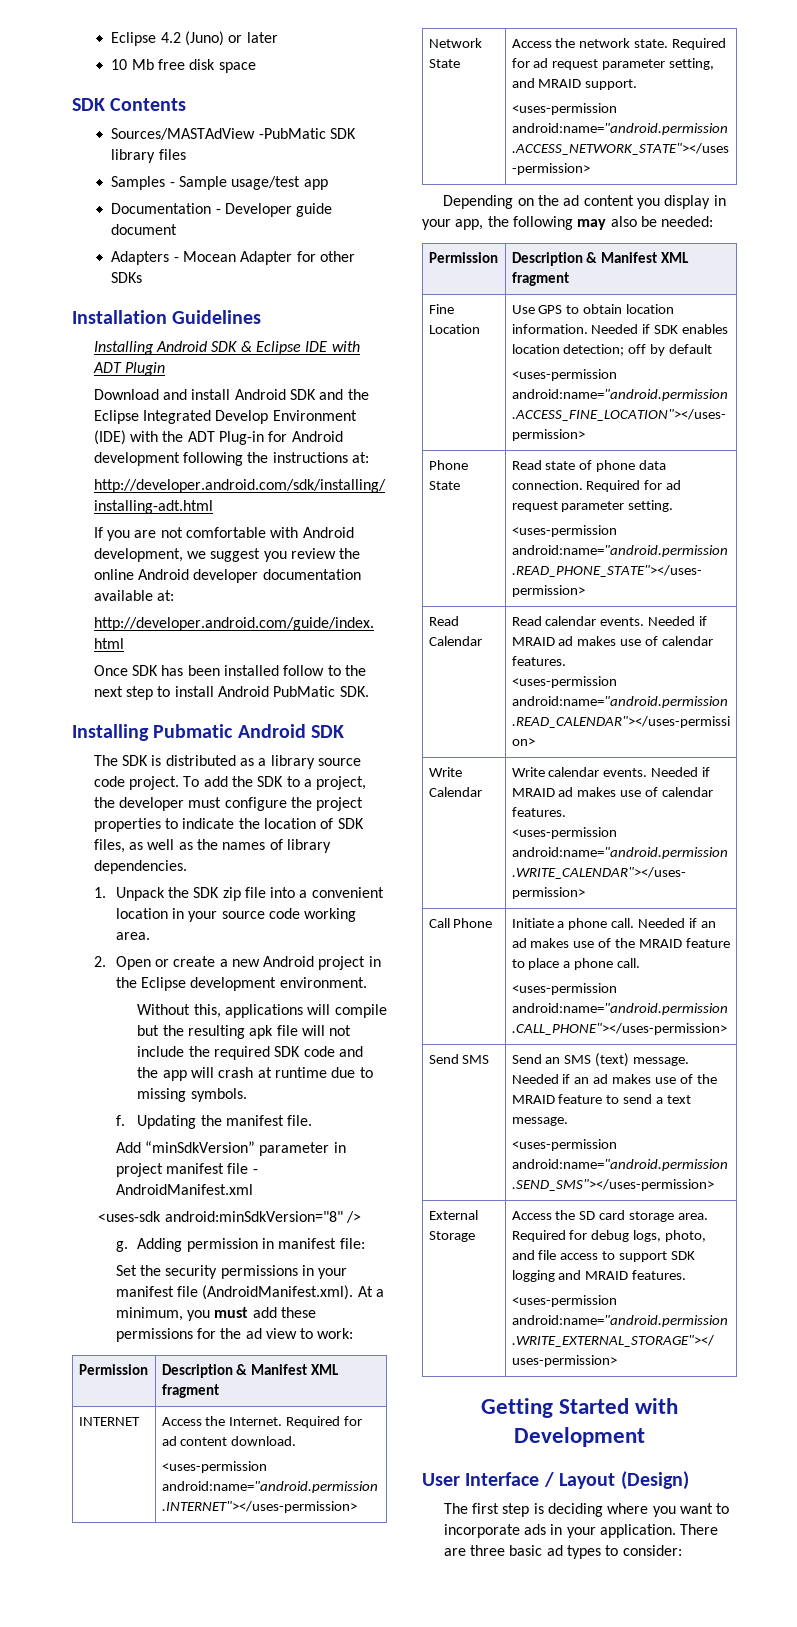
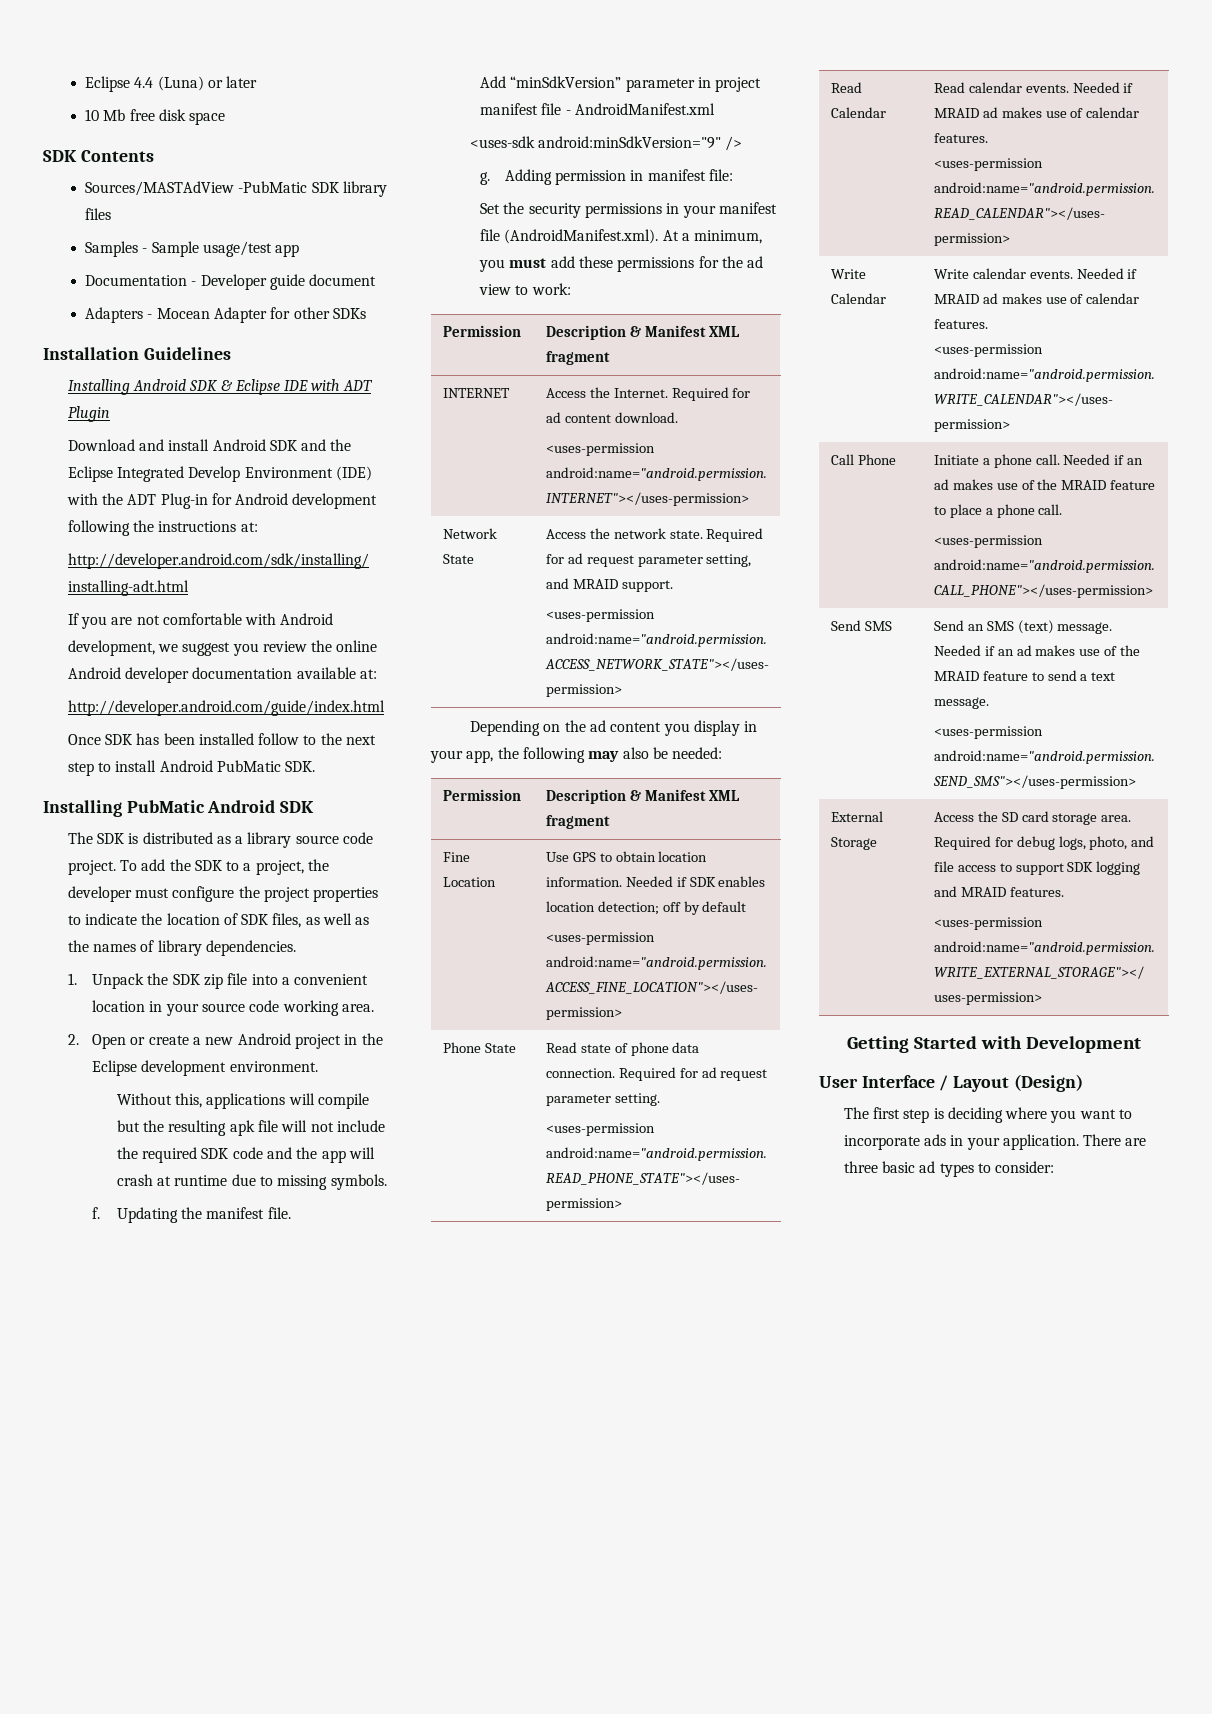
- Eclipse 4.2 (Juno) or later
+ Eclipse 4.4 (Luna) or later
- Installing Pubmatic Android SDK
+ Installing PubMatic Android SDK
- <uses-sdk android:minSdkVersion="8" />
+ <uses-sdk android:minSdkVersion="9" />

